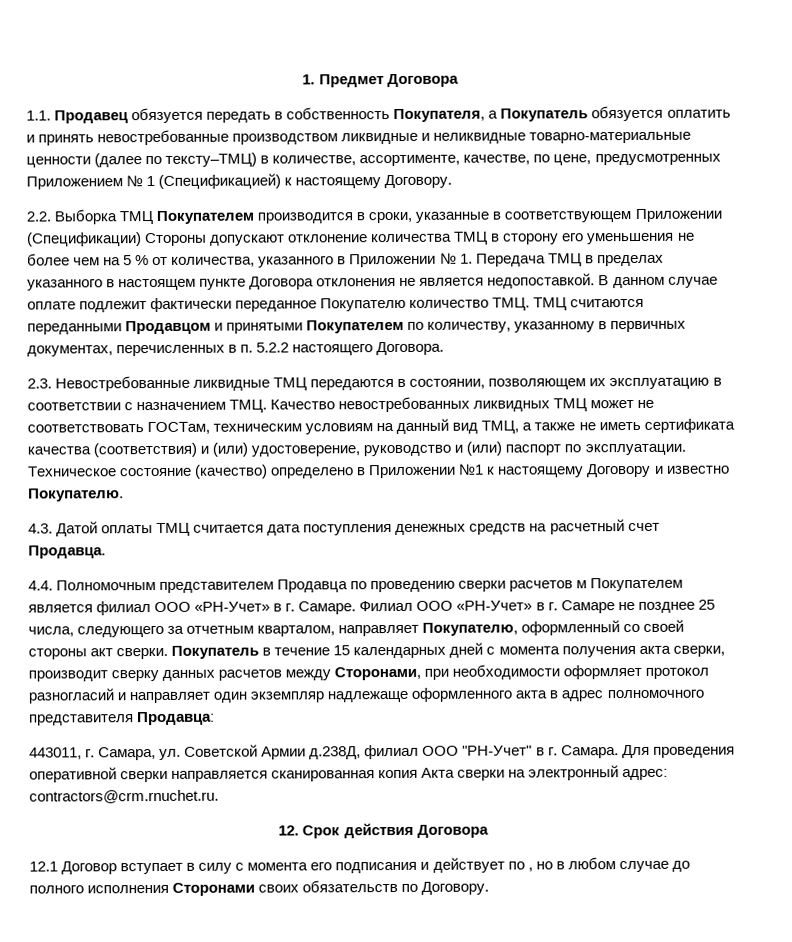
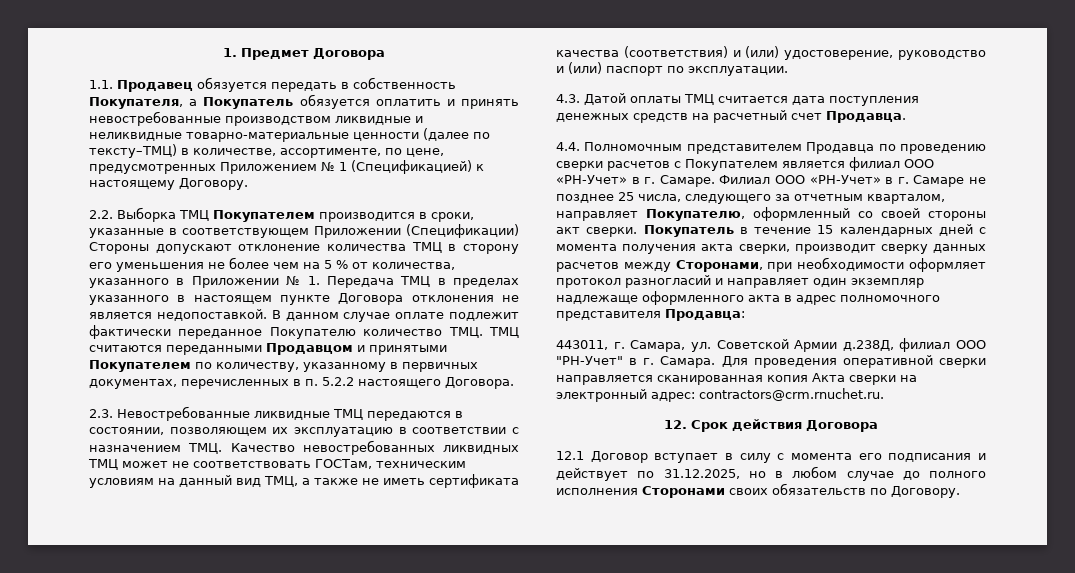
- 1.1. Продавец обязуется передать в собственность Покупателя, а Покупатель обязуется оплатить и принять невостребованные производством ликвидные и неликвидные товарно-материальные ценности (далее по тексту–ТМЦ) в количестве, ассортименте, качестве, по цене, предусмотренных Приложением № 1 (Спецификацией) к настоящему Договору.
+ 1.1. Продавец обязуется передать в собственность Покупателя, а Покупатель обязуется оплатить и принять невостребованные производством ликвидные и неликвидные товарно-материальные ценности (далее по тексту–ТМЦ) в количестве, ассортименте, по цене, предусмотренных Приложением № 1 (Спецификацией) к настоящему Договору.
- Техническое состояние (качество) определено в Приложении №1 к настоящему Договору и известно Покупателю.
- 4.4. Полномочным представителем Продавца по проведению сверки расчетов м Покупателем является филиал ООО «РН-Учет» в г. Самаре.
+ 4.4. Полномочным представителем Продавца по проведению сверки расчетов с Покупателем является филиал ООО «РН-Учет» в г. Самаре.
- 12.1 Договор вступает в силу с момента его подписания и действует по , но в любом случае до полного исполнения Сторонами своих обязательств по Договору.
+ 12.1 Договор вступает в силу с момента его подписания и действует по 31.12.2025, но в любом случае до полного исполнения Сторонами своих обязательств по Договору.

